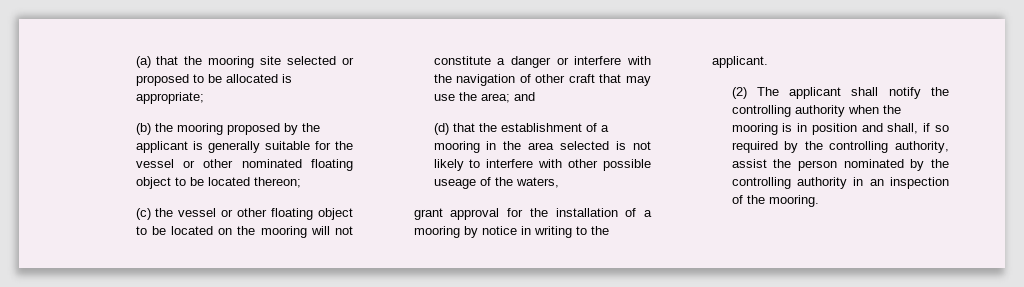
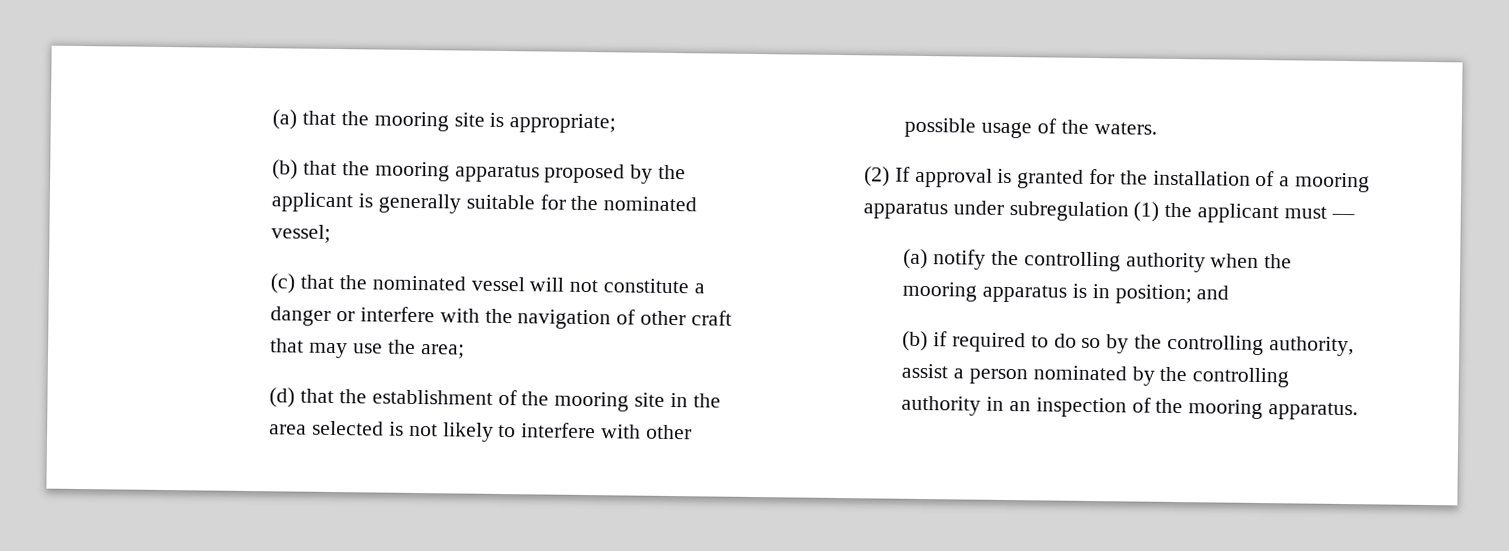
- (a) that the mooring site selected or proposed to be allocated is appropriate;
+ (a) that the mooring site is appropriate;
- (b) the mooring proposed by the applicant is generally suitable for the vessel or other nominated floating object to be located thereon;
- (c) the vessel or other floating object to be located on the mooring will not constitute a danger or interfere with the navigation of other craft that may use the area; and
+ (b) that the mooring apparatus proposed by the applicant is generally suitable for the nominated vessel;
+ (c) that the nominated vessel will not constitute a danger or interfere with the navigation of other craft that may use the area;
- (d) that the establishment of a mooring in the area selected is not likely to interfere with other possible useage of the waters,
- grant approval for the installation of a mooring by notice in writing to the applicant.
- (2) The applicant shall notify the controlling authority when the mooring is in position and shall, if so required by the controlling authority, assist the person nominated by the controlling authority in an inspection of the mooring.
+ (d) that the establishment of the mooring site in the area selected is not likely to interfere with other possible usage of the waters.
+ (2) If approval is granted for the installation of a mooring apparatus under subregulation (1) the applicant must —
+ (a) notify the controlling authority when the mooring apparatus is in position; and
+ (b) if required to do so by the controlling authority, assist a person nominated by the controlling authority in an inspection of the mooring apparatus.

